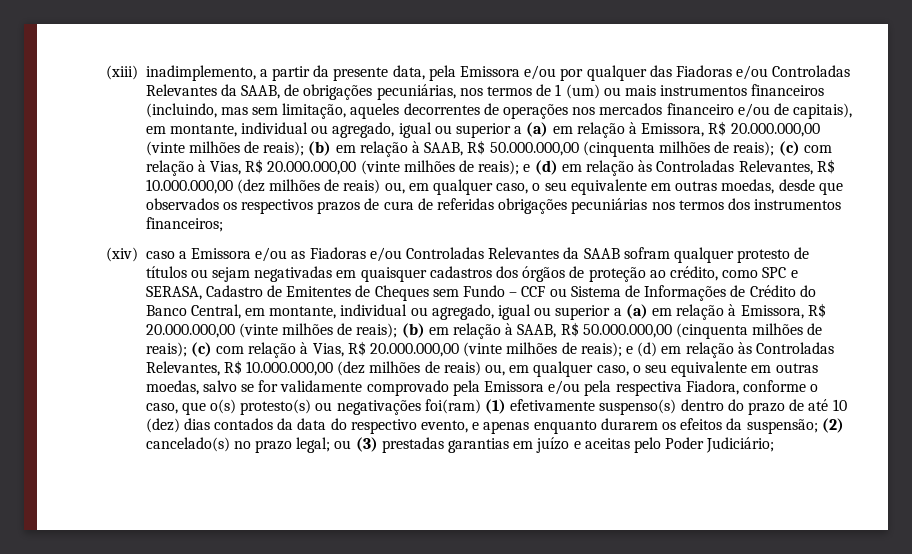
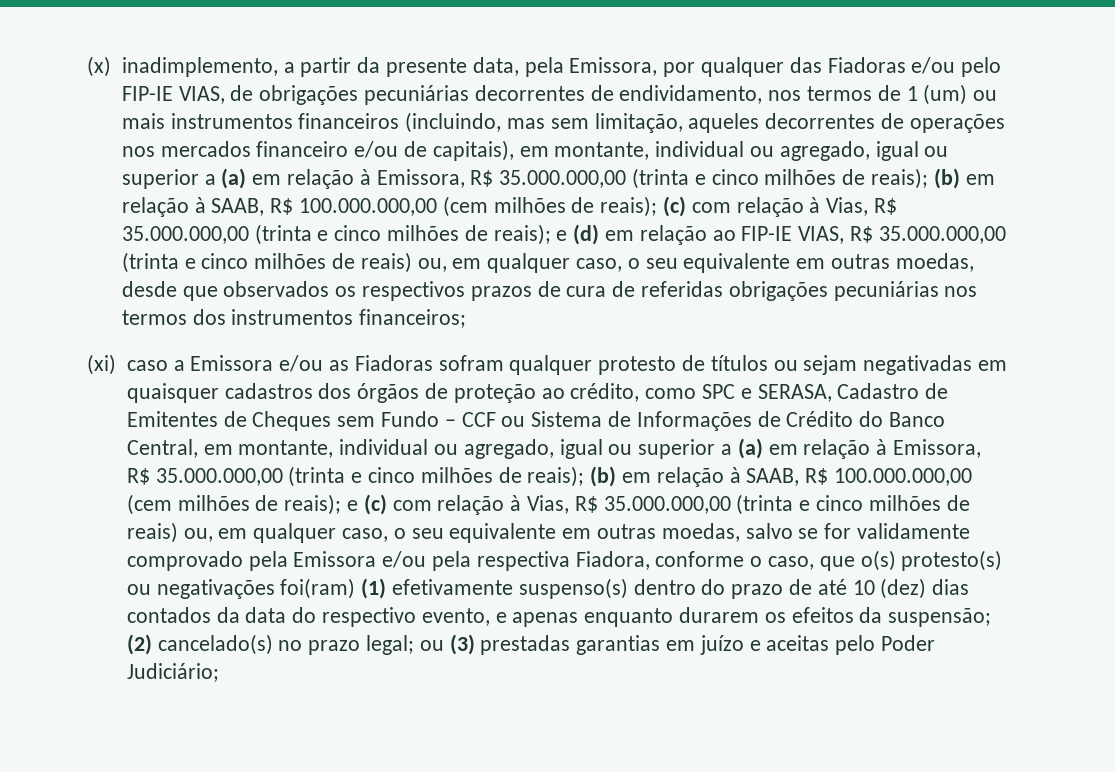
- (xiii) inadimplemento, a partir da presente data, pela Emissora e/ou por qualquer das Fiadoras e/ou Controladas Relevantes da SAAB, de obrigações pecuniárias, nos termos de 1 (um) ou mais instrumentos financeiros (incluindo, mas sem limitação, aqueles decorrentes de operações nos mercados financeiro e/ou de capitais), em montante, individual ou agregado, igual ou superior a (a) em relação à Emissora, R$ 20.000.000,00 (vinte milhões de reais); (b) em relação à SAAB, R$ 50.000.000,00 (cinquenta milhões de reais); (c) com relação à Vias, R$ 20.000.000,00 (vinte milhões de reais); e (d) em relação às Controladas Relevantes, R$ 10.000.000,00 (dez milhões de reais) ou, em qualquer caso, o seu equivalente em outras moedas, desde que observados os respectivos prazos de cura de referidas obrigações pecuniárias nos termos dos instrumentos financeiros;
+ (x) inadimplemento, a partir da presente data, pela Emissora, por qualquer das Fiadoras e/ou pelo FIP-IE VIAS, de obrigações pecuniárias decorrentes de endividamento, nos termos de 1 (um) ou mais instrumentos financeiros (incluindo, mas sem limitação, aqueles decorrentes de operações nos mercados financeiro e/ou de capitais), em montante, individual ou agregado, igual ou superior a (a) em relação à Emissora, R$ 35.000.000,00 (trinta e cinco milhões de reais); (b) em relação à SAAB, R$ 100.000.000,00 (cem milhões de reais); (c) com relação à Vias, R$ 35.000.000,00 (trinta e cinco milhões de reais); e (d) em relação ao FIP-IE VIAS, R$ 35.000.000,00 (trinta e cinco milhões de reais) ou, em qualquer caso, o seu equivalente em outras moedas, desde que observados os respectivos prazos de cura de referidas obrigações pecuniárias nos termos dos instrumentos financeiros;
- (xiv) caso a Emissora e/ou as Fiadoras e/ou Controladas Relevantes da SAAB sofram qualquer protesto de títulos ou sejam negativadas em quaisquer cadastros dos órgãos de proteção ao crédito, como SPC e SERASA, Cadastro de Emitentes de Cheques sem Fundo – CCF ou Sistema de Informações de Crédito do Banco Central, em montante, individual ou agregado, igual ou superior a (a) em relação à Emissora, R$ 20.000.000,00 (vinte milhões de reais); (b) em relação à SAAB, R$ 50.000.000,00 (cinquenta milhões de reais); (c) com relação à Vias, R$ 20.000.000,00 (vinte milhões de reais); e (d) em relação às Controladas Relevantes, R$ 10.000.000,00 (dez milhões de reais) ou, em qualquer caso, o seu equivalente em outras moedas, salvo se for validamente comprovado pela Emissora e/ou pela respectiva Fiadora, conforme o caso, que o(s) protesto(s) ou negativações foi(ram) (1) efetivamente suspenso(s) dentro do prazo de até 10 (dez) dias contados da data do respectivo evento, e apenas enquanto durarem os efeitos da suspensão;
+ (xi) caso a Emissora e/ou as Fiadoras sofram qualquer protesto de títulos ou sejam negativadas em quaisquer cadastros dos órgãos de proteção ao crédito, como SPC e SERASA, Cadastro de Emitentes de Cheques sem Fundo – CCF ou Sistema de Informações de Crédito do Banco Central, em montante, individual ou agregado, igual ou superior a (a) em relação à Emissora, R$ 35.000.000,00 (trinta e cinco milhões de reais); (b) em relação à SAAB, R$ 100.000.000,00 (cem milhões de reais); e (c) com relação à Vias, R$ 35.000.000,00 (trinta e cinco milhões de reais) ou, em qualquer caso, o seu equivalente em outras moedas, salvo se for validamente comprovado pela Emissora e/ou pela respectiva Fiadora, conforme o caso, que o(s) protesto(s) ou negativações foi(ram) (1) efetivamente suspenso(s) dentro do prazo de até 10 (dez) dias contados da data do respectivo evento, e apenas enquanto durarem os efeitos da suspensão;

